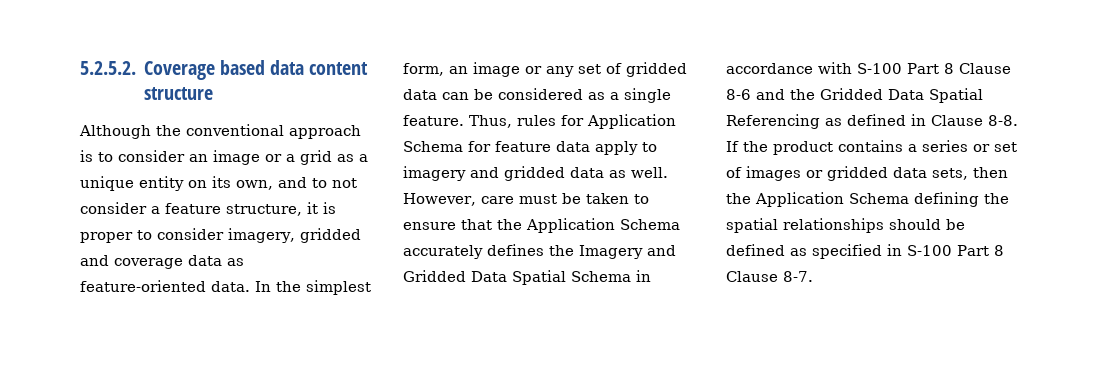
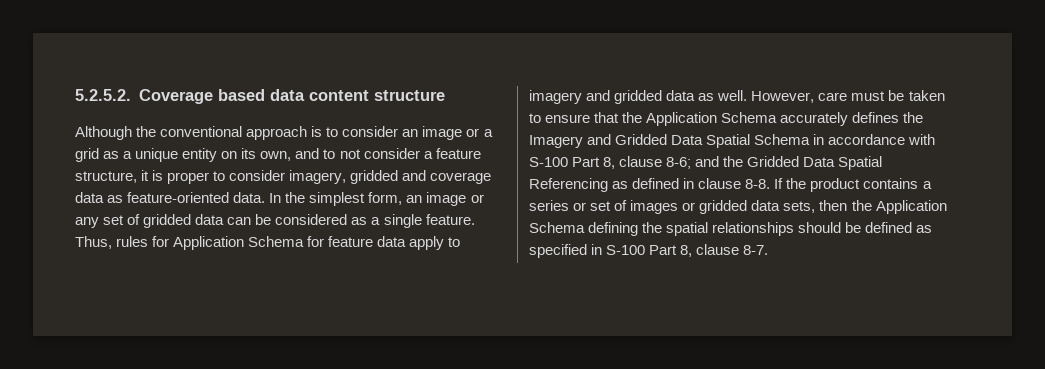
- However, care must be taken to ensure that the Application Schema accurately defines the Imagery and Gridded Data Spatial Schema in accordance with S-100 Part 8 Clause 8-6 and the Gridded Data Spatial Referencing as defined in Clause 8-8.
+ However, care must be taken to ensure that the Application Schema accurately defines the Imagery and Gridded Data Spatial Schema in accordance with S-100 Part 8, clause 8-6; and the Gridded Data Spatial Referencing as defined in clause 8-8.
- If the product contains a series or set of images or gridded data sets, then the Application Schema defining the spatial relationships should be defined as specified in S-100 Part 8 Clause 8-7.
+ If the product contains a series or set of images or gridded data sets, then the Application Schema defining the spatial relationships should be defined as specified in S-100 Part 8, clause 8-7.

